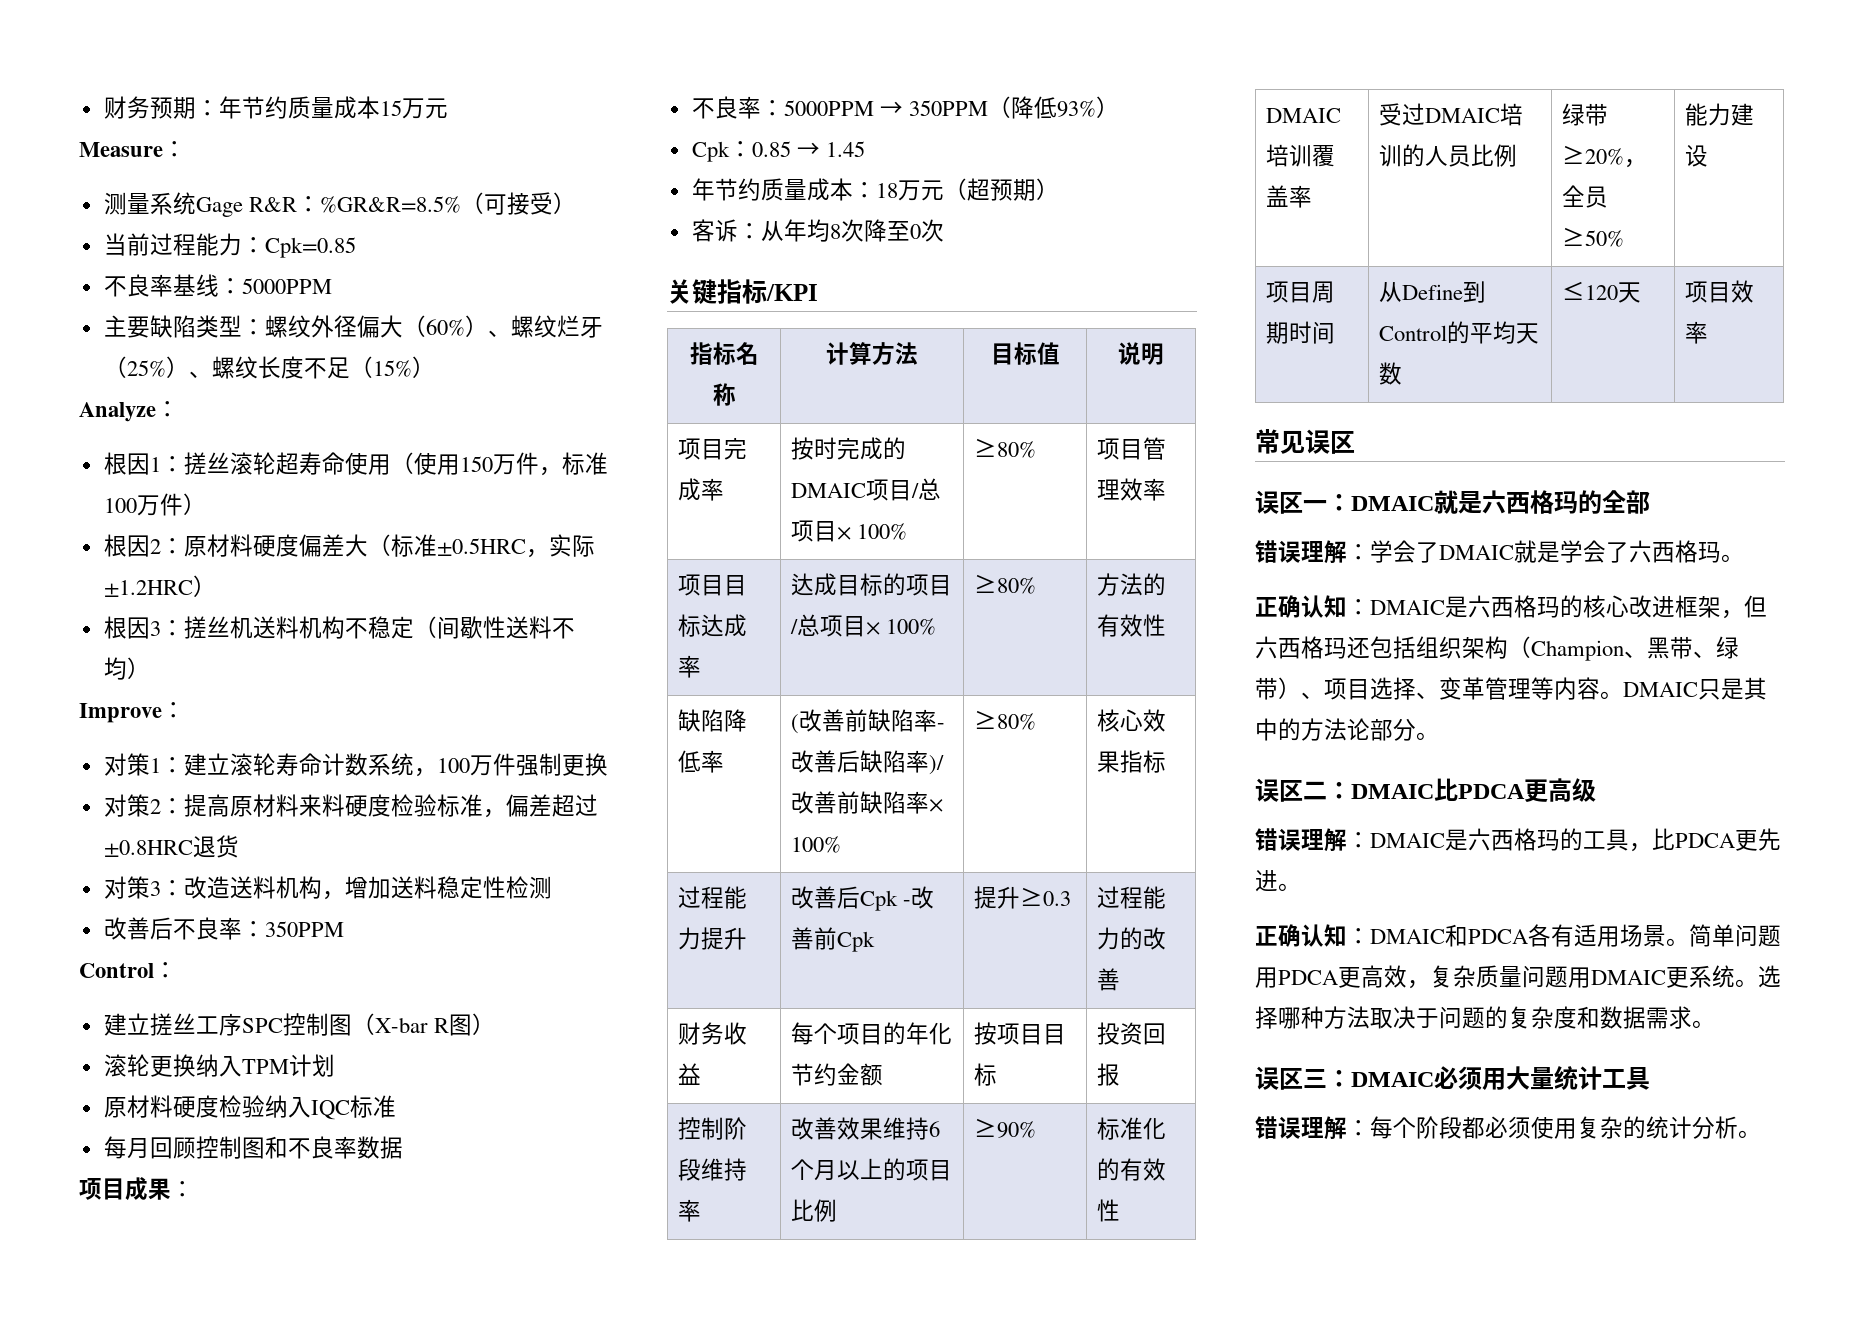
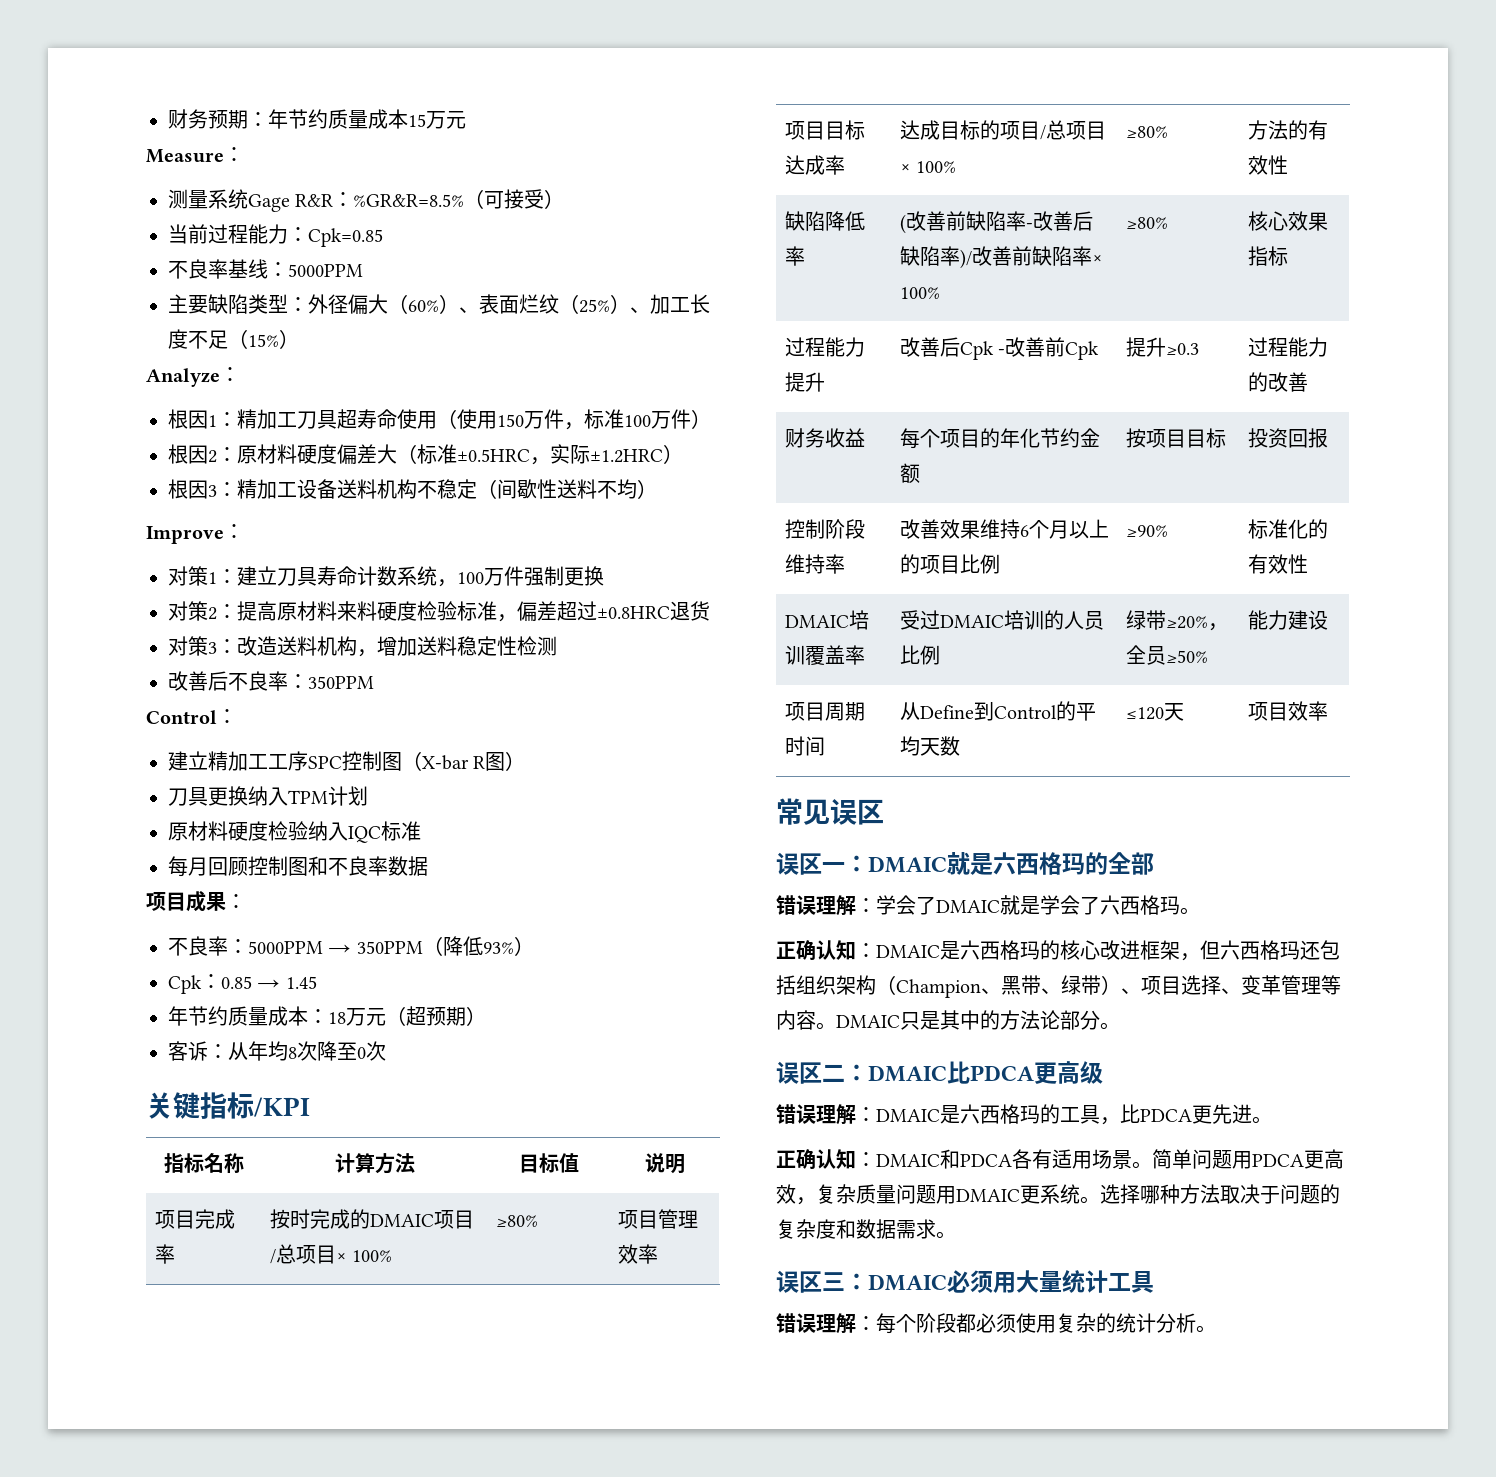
- 主要缺陷类型：螺纹外径偏大（60%）、螺纹烂牙（25%）、螺纹长度不足（15%）
+ 主要缺陷类型：外径偏大（60%）、表面烂纹（25%）、加工长度不足（15%）
- 根因1：搓丝滚轮超寿命使用（使用150万件，标准100万件）
+ 根因1：精加工刀具超寿命使用（使用150万件，标准100万件）
- 根因3：搓丝机送料机构不稳定（间歇性送料不均）
+ 根因3：精加工设备送料机构不稳定（间歇性送料不均）
- 对策1：建立滚轮寿命计数系统，100万件强制更换
+ 对策1：建立刀具寿命计数系统，100万件强制更换
- 建立搓丝工序SPC控制图（X-bar R图）
+ 建立精加工工序SPC控制图（X-bar R图）
- 滚轮更换纳入TPM计划
+ 刀具更换纳入TPM计划

